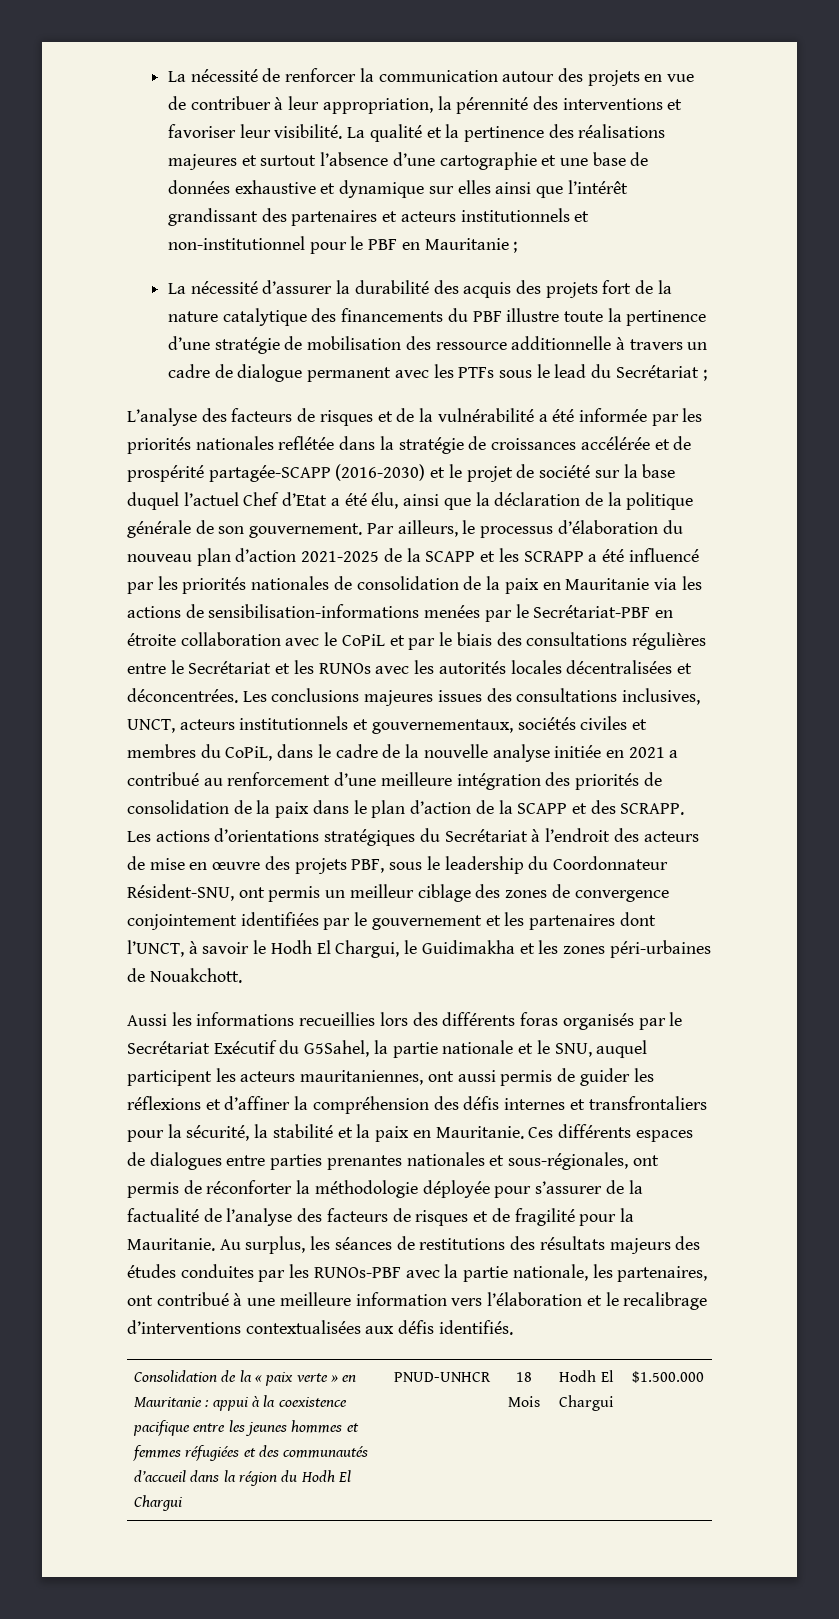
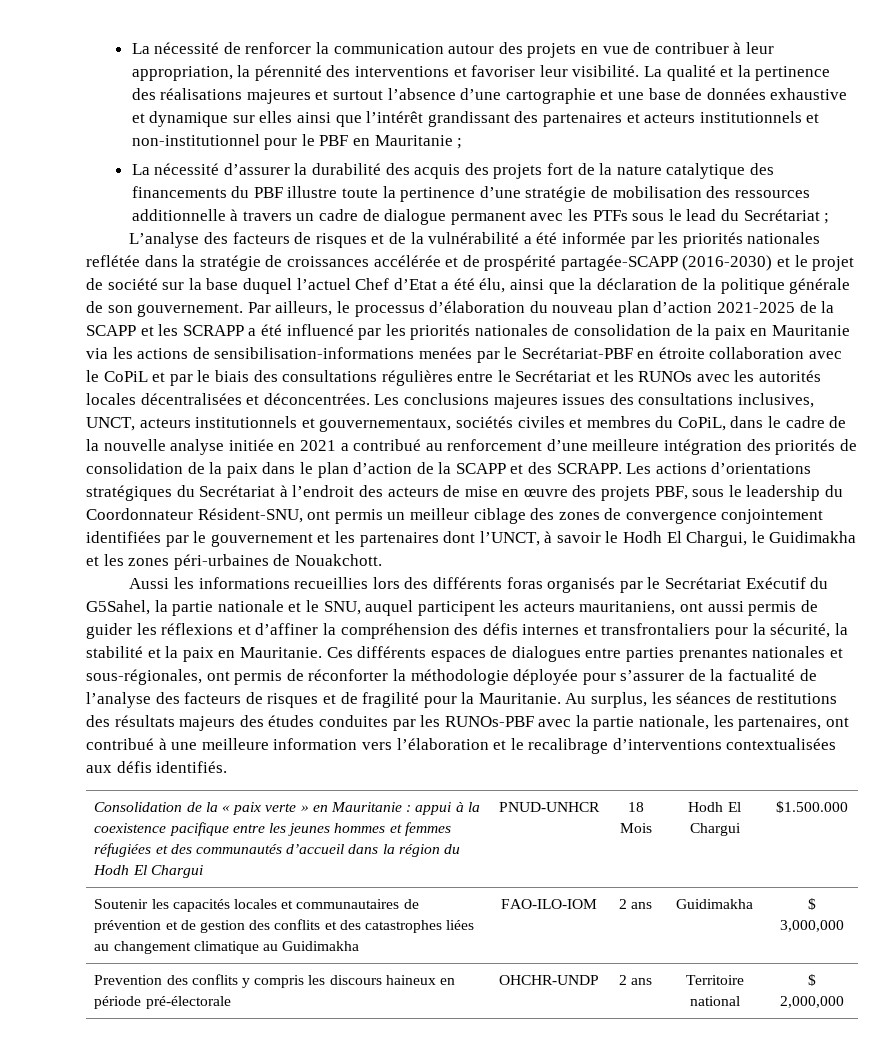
- La nécessité d’assurer la durabilité des acquis des projets fort de la nature catalytique des financements du PBF illustre toute la pertinence d’une stratégie de mobilisation des ressource additionnelle à travers un cadre de dialogue permanent avec les PTFs sous le lead du Secrétariat ;
+ La nécessité d’assurer la durabilité des acquis des projets fort de la nature catalytique des financements du PBF illustre toute la pertinence d’une stratégie de mobilisation des ressources additionnelle à travers un cadre de dialogue permanent avec les PTFs sous le lead du Secrétariat ;
- Aussi les informations recueillies lors des différents foras organisés par le Secrétariat Exécutif du G5Sahel, la partie nationale et le SNU, auquel participent les acteurs mauritaniennes, ont aussi permis de guider les réflexions et d’affiner la compréhension des défis internes et transfrontaliers pour la sécurité, la stabilité et la paix en Mauritanie.
+ Aussi les informations recueillies lors des différents foras organisés par le Secrétariat Exécutif du G5Sahel, la partie nationale et le SNU, auquel participent les acteurs mauritaniens, ont aussi permis de guider les réflexions et d’affiner la compréhension des défis internes et transfrontaliers pour la sécurité, la stabilité et la paix en Mauritanie.
+ Soutenir les capacités locales et communautaires de prévention et de gestion des conflits et des catastrophes liées au changement climatique au Guidimakha | FAO-ILO-IOM | 2 ans | Guidimakha | $ 3,000,000
+ Prevention des conflits y compris les discours haineux en période pré-électorale | OHCHR-UNDP | 2 ans | Territoire national | $ 2,000,000

